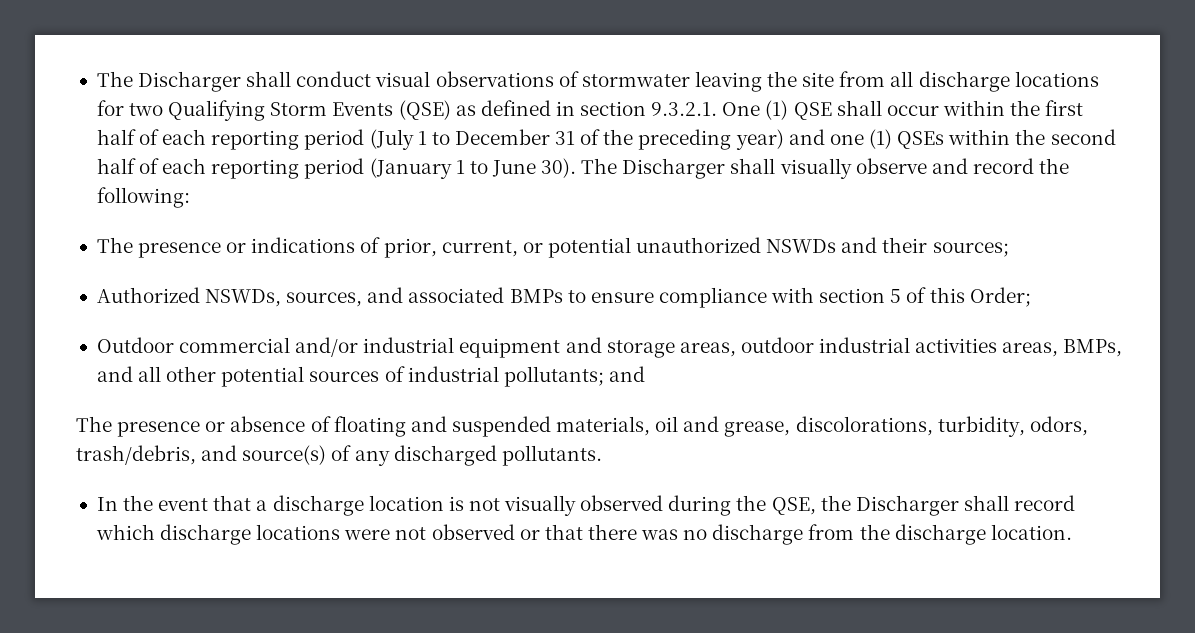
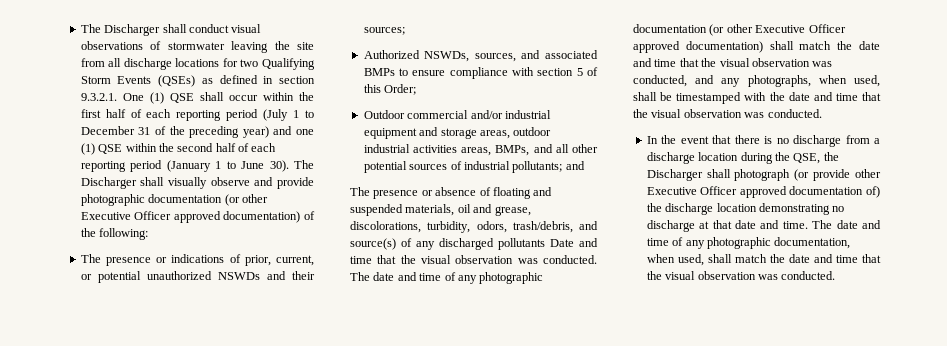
- The Discharger shall conduct visual observations of stormwater leaving the site from all discharge locations for two Qualifying Storm Events (QSE) as defined in section 9.3.2.1. One (1) QSE shall occur within the first half of each reporting period (July 1 to December 31 of the preceding year) and one (1) QSEs within the second half of each reporting period (January 1 to June 30).
+ The Discharger shall conduct visual observations of stormwater leaving the site from all discharge locations for two Qualifying Storm Events (QSEs) as defined in section 9.3.2.1. One (1) QSE shall occur within the first half of each reporting period (July 1 to December 31 of the preceding year) and one (1) QSE within the second half of each reporting period (January 1 to June 30).
- The Discharger shall visually observe and record the following:
+ The Discharger shall visually observe and provide photographic documentation (or other Executive Officer approved documentation) of the following:
- The presence or absence of floating and suspended materials, oil and grease, discolorations, turbidity, odors, trash/debris, and source(s) of any discharged pollutants.
- In the event that a discharge location is not visually observed during the QSE, the Discharger shall record which discharge locations were not observed or that there was no discharge from the discharge location.
+ The presence or absence of floating and suspended materials, oil and grease, discolorations, turbidity, odors, trash/debris, and source(s) of any discharged pollutants Date and time that the visual observation was conducted. The date and time of any photographic documentation (or other Executive Officer approved documentation) shall match the date and time that the visual observation was conducted, and any photographs, when used, shall be timestamped with the date and time that the visual observation was conducted.
+ In the event that there is no discharge from a discharge location during the QSE, the Discharger shall photograph (or provide other Executive Officer approved documentation of) the discharge location demonstrating no discharge at that date and time. The date and time of any photographic documentation, when used, shall match the date and time that the visual observation was conducted.

